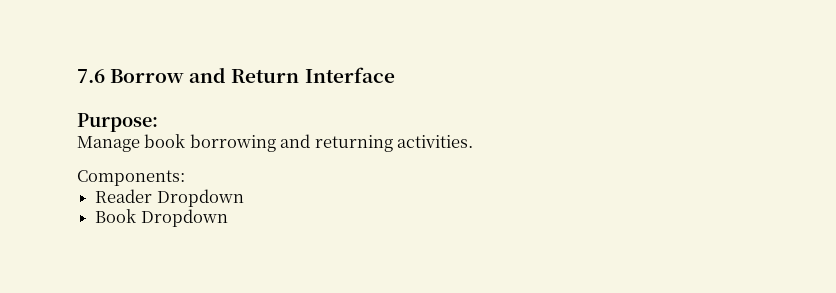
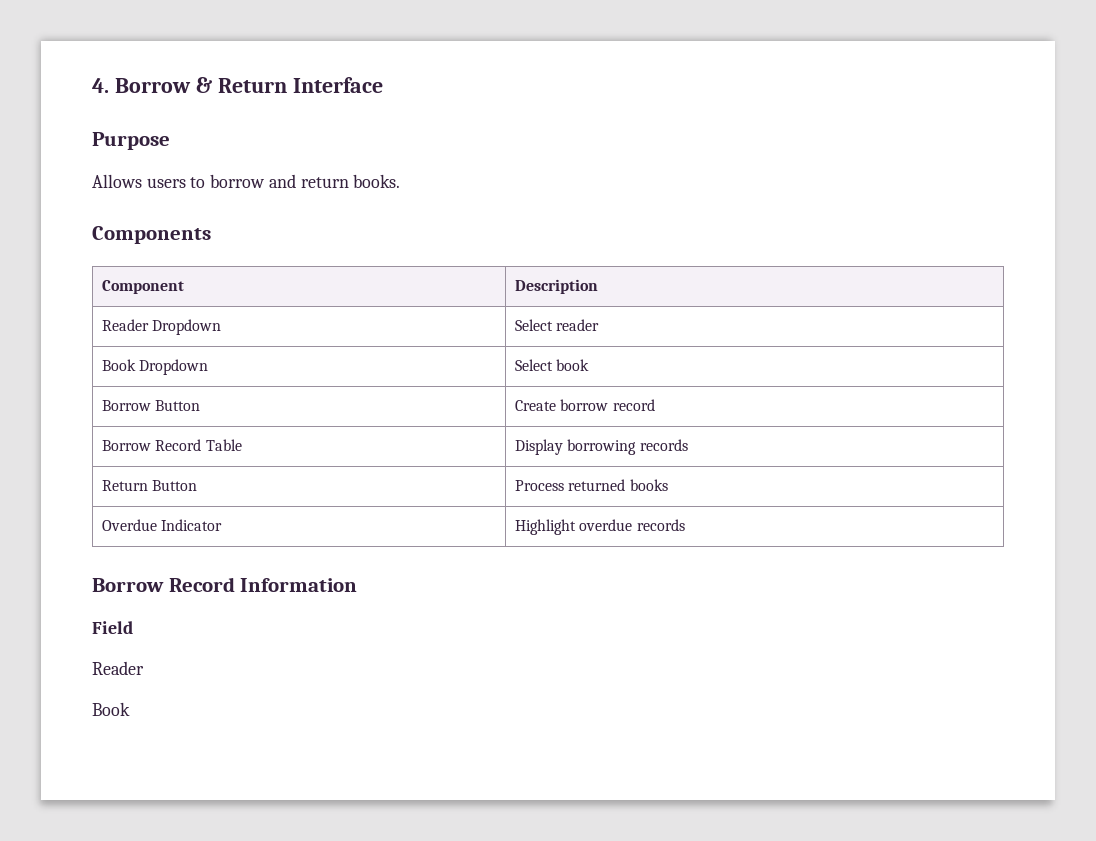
- 7.6 Borrow and Return Interface
+ 4. Borrow & Return Interface
- Purpose:
- Manage book borrowing and returning activities.
- Components:
- Reader Dropdown
- Book Dropdown
+ Purpose
+ Allows users to borrow and return books.
+ Components
+ Component | Description
+ Reader Dropdown | Select reader
+ Book Dropdown | Select book
+ Borrow Button | Create borrow record
+ Borrow Record Table | Display borrowing records
+ Return Button | Process returned books
+ Overdue Indicator | Highlight overdue records
+ Borrow Record Information
+ Field
+ Reader
+ Book

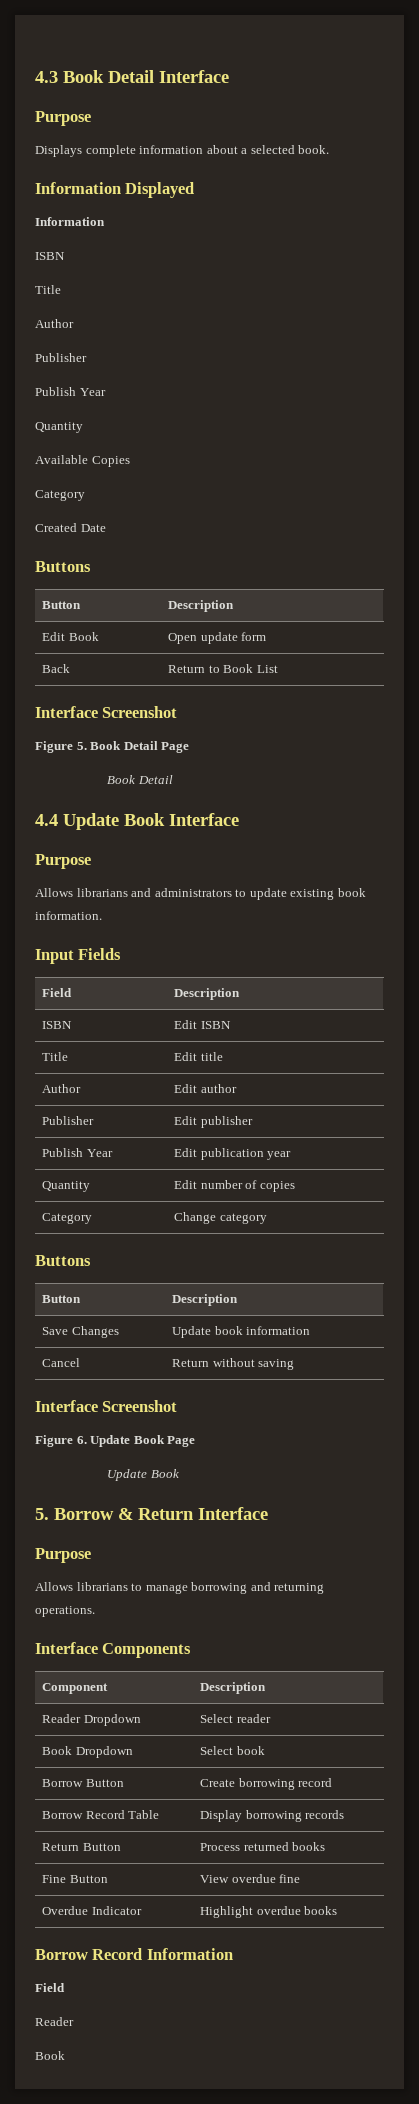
- 4. Borrow & Return Interface
+ 4.3 Book Detail Interface
+ Purpose
+ Displays complete information about a selected book.
+ Information Displayed
+ Information
+ ISBN
+ Title
+ Author
+ Publisher
+ Publish Year
+ Quantity
+ Available Copies
+ Category
+ Created Date
+ Buttons
+ Button | Description
+ Edit Book | Open update form
+ Back | Return to Book List
+ Interface Screenshot
+ Figure 5. Book Detail Page
+ Book Detail
+ 4.4 Update Book Interface
+ Purpose
+ Allows librarians and administrators to update existing book information.
+ Input Fields
+ Field | Description
+ ISBN | Edit ISBN
+ Title | Edit title
+ Author | Edit author
+ Publisher | Edit publisher
+ Publish Year | Edit publication year
+ Quantity | Edit number of copies
+ Category | Change category
+ Buttons
+ Button | Description
+ Save Changes | Update book information
+ Cancel | Return without saving
+ Interface Screenshot
+ Figure 6. Update Book Page
+ Update Book
+ 5. Borrow & Return Interface
- Allows users to borrow and return books.
- Components
+ Allows librarians to manage borrowing and returning operations.
+ Interface Components
- Borrow Button | Create borrow record
+ Borrow Button | Create borrowing record
+ Fine Button | View overdue fine
- Overdue Indicator | Highlight overdue records
+ Overdue Indicator | Highlight overdue books

